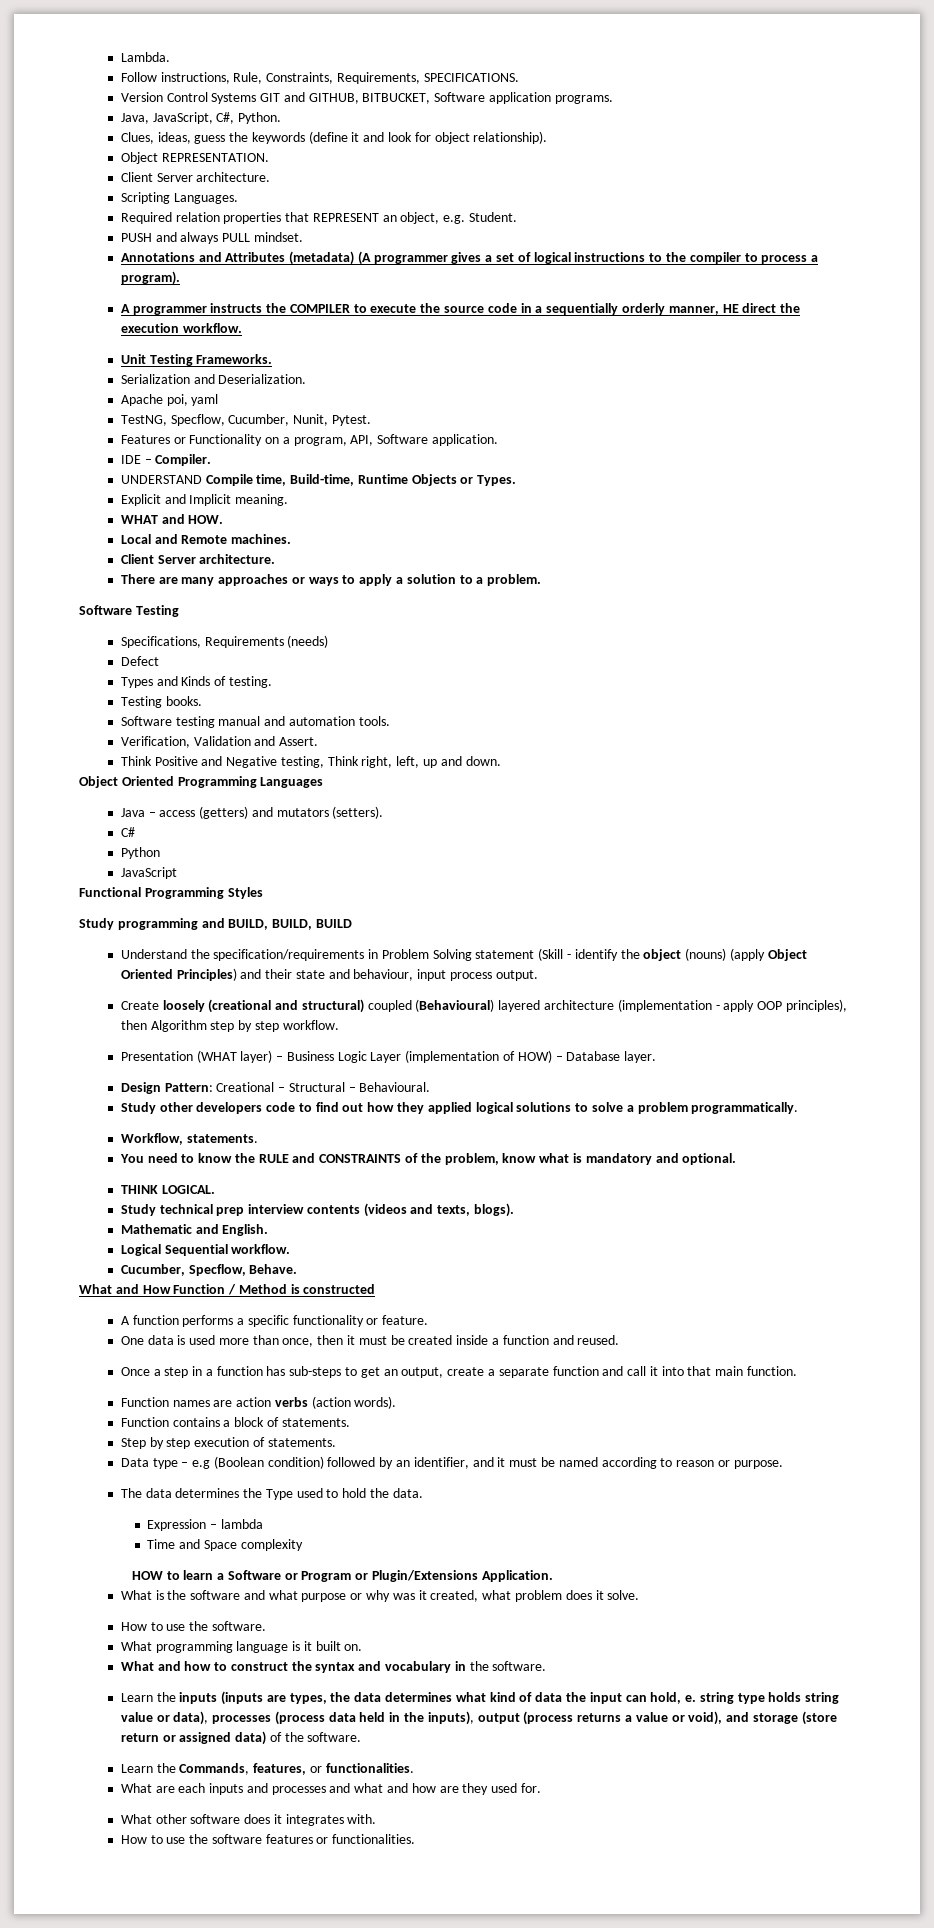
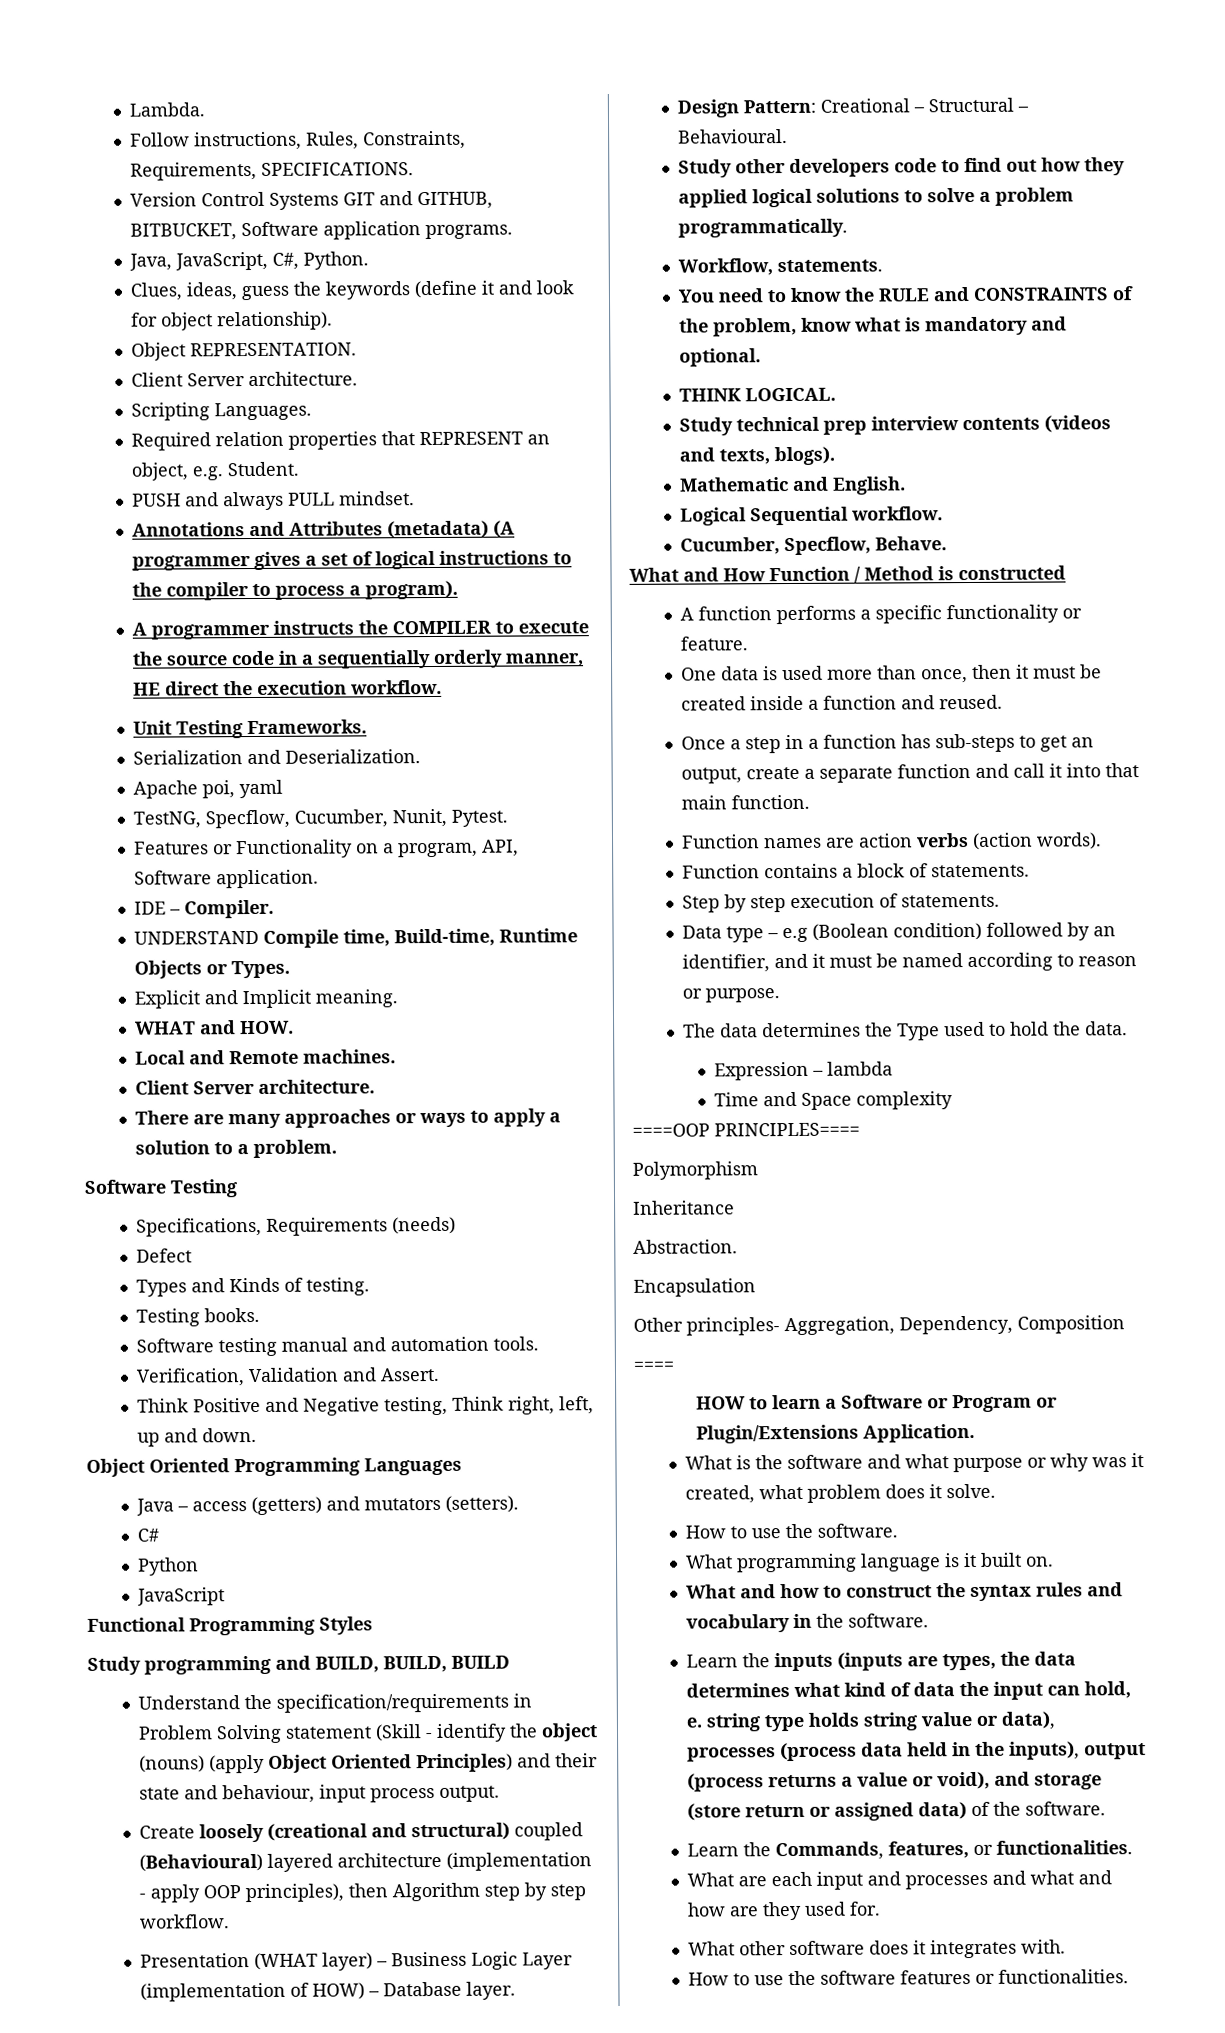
- Follow instructions, Rule, Constraints, Requirements, SPECIFICATIONS.
+ Follow instructions, Rules, Constraints, Requirements, SPECIFICATIONS.
+ ====OOP PRINCIPLES====
+ Polymorphism
+ Inheritance
+ Abstraction.
+ Encapsulation
+ Other principles- Aggregation, Dependency, Composition
+ ====
- What and how to construct the syntax and vocabulary in the software.
+ What and how to construct the syntax rules and vocabulary in the software.
- What are each inputs and processes and what and how are they used for.
+ What are each input and processes and what and how are they used for.

